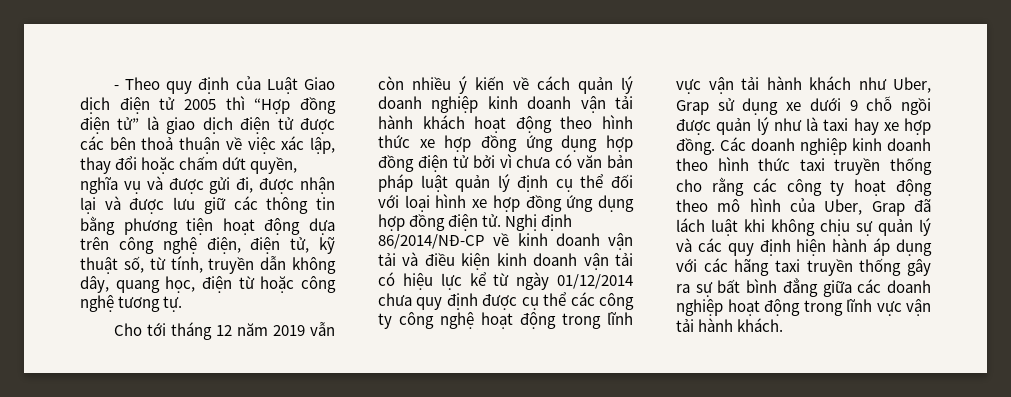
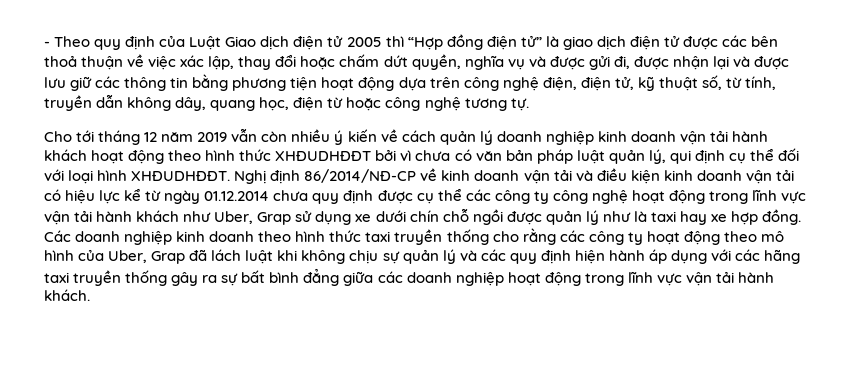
- Cho tới tháng 12 năm 2019 vẫn còn nhiều ý kiến về cách quản lý doanh nghiệp kinh doanh vận tải hành khách hoạt động theo hình thức xe hợp đồng ứng dụng hợp đồng điện tử bởi vì chưa có văn bản pháp luật quản lý định cụ thể đối với loại hình xe hợp đồng ứng dụng hợp đồng điện tử.
+ Cho tới tháng 12 năm 2019 vẫn còn nhiều ý kiến về cách quản lý doanh nghiệp kinh doanh vận tải hành khách hoạt động theo hình thức XHĐUDHĐĐT bởi vì chưa có văn bản pháp luật quản lý, qui định cụ thể đối với loại hình XHĐUDHĐĐT.
- Nghị định 86/2014/NĐ-CP về kinh doanh vận tải và điều kiện kinh doanh vận tải có hiệu lực kể từ ngày 01/12/2014 chưa quy định được cụ thể các công ty công nghệ hoạt động trong lĩnh vực vận tải hành khách như Uber, Grap sử dụng xe dưới 9 chỗ ngồi được quản lý như là taxi hay xe hợp đồng.
+ Nghị định 86/2014/NĐ-CP về kinh doanh vận tải và điều kiện kinh doanh vận tải có hiệu lực kể từ ngày 01.12.2014 chưa quy định được cụ thể các công ty công nghệ hoạt động trong lĩnh vực vận tải hành khách như Uber, Grap sử dụng xe dưới chín chỗ ngồi được quản lý như là taxi hay xe hợp đồng.

